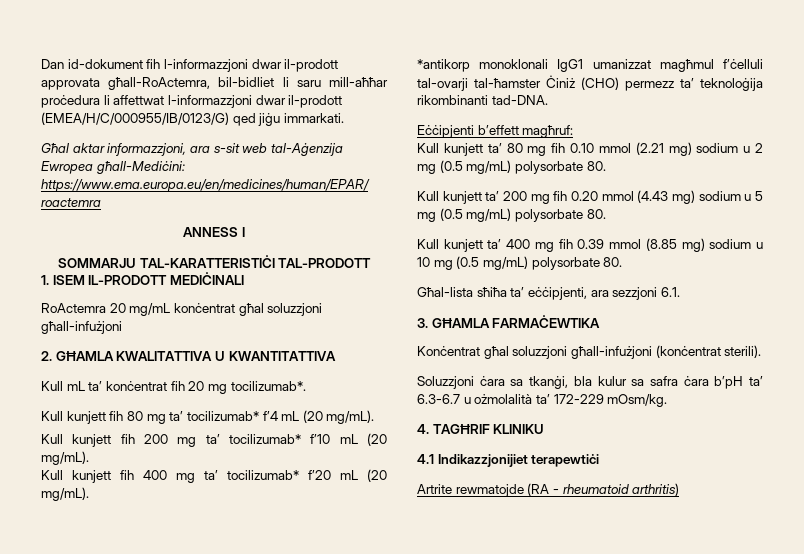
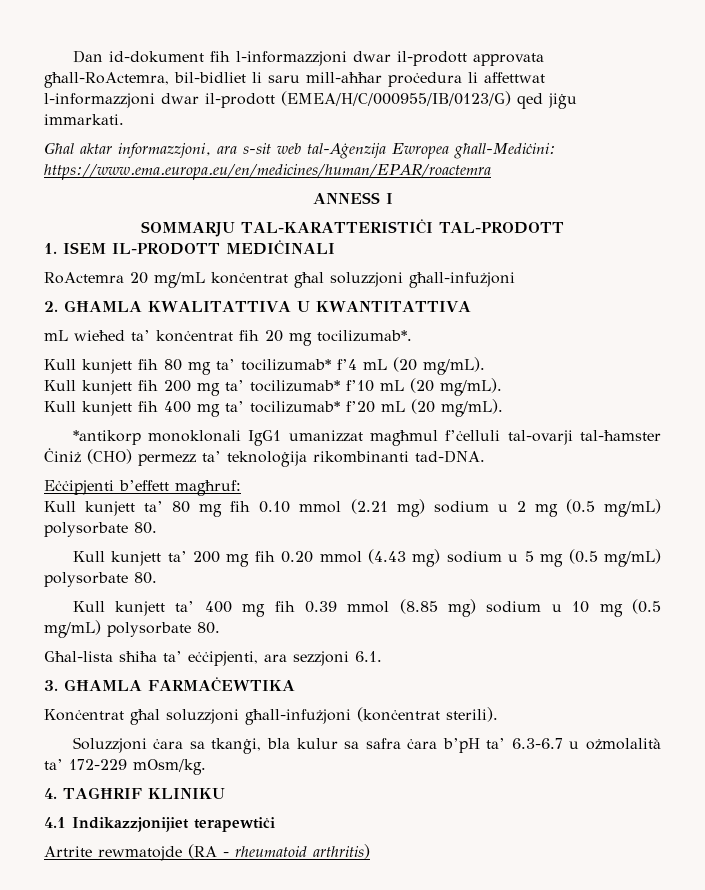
- Kull mL ta’ konċentrat fih 20 mg tocilizumab*.
+ mL wieħed ta’ konċentrat fih 20 mg tocilizumab*.

